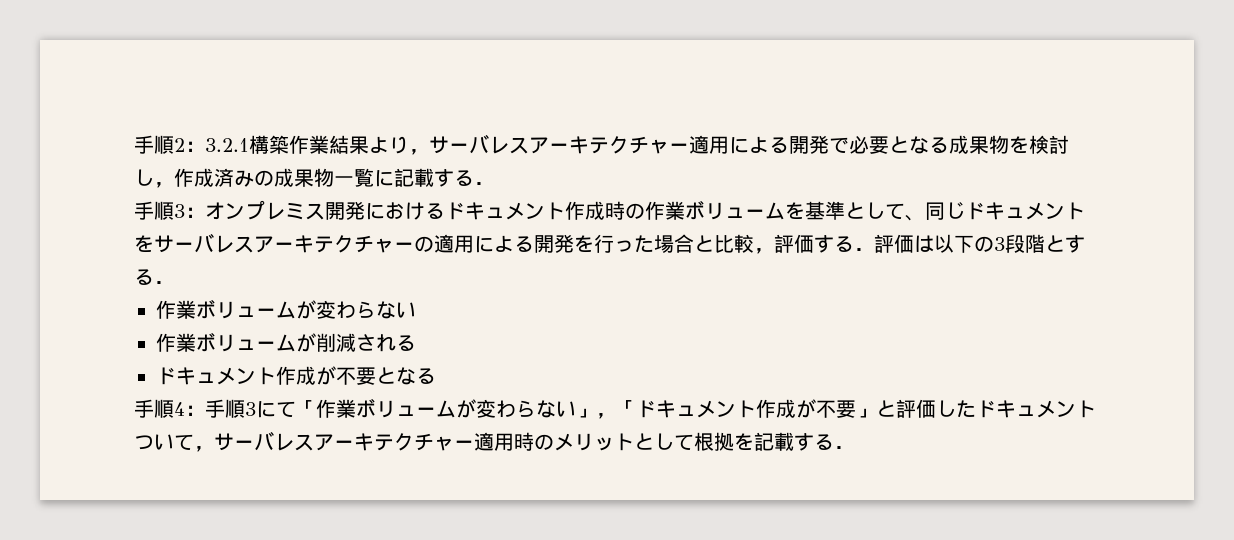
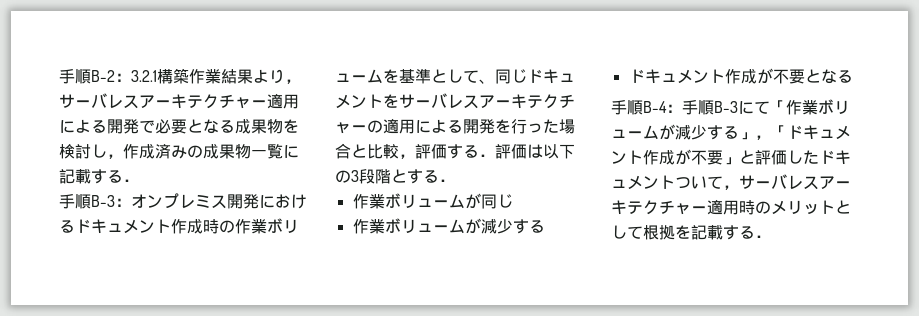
- 手順2：3.2.1構築作業結果より，サーバレスアーキテクチャー適用による開発で必要となる成果物を検討し，作成済みの成果物一覧に記載する．
+ 手順B-2：3.2.1構築作業結果より，サーバレスアーキテクチャー適用による開発で必要となる成果物を検討し，作成済みの成果物一覧に記載する．
- 手順3：オンプレミス開発におけるドキュメント作成時の作業ボリュームを基準として、同じドキュメントをサーバレスアーキテクチャーの適用による開発を行った場合と比較，評価する．評価は以下の3段階とする．
- 作業ボリュームが変わらない
- 作業ボリュームが削減される
+ 手順B-3：オンプレミス開発におけるドキュメント作成時の作業ボリュームを基準として、同じドキュメントをサーバレスアーキテクチャーの適用による開発を行った場合と比較，評価する．評価は以下の3段階とする．
+ 作業ボリュームが同じ
+ 作業ボリュームが減少する
- 手順4：手順3にて「作業ボリュームが変わらない」，「ドキュメント作成が不要」と評価したドキュメントついて，サーバレスアーキテクチャー適用時のメリットとして根拠を記載する．
+ 手順B-4：手順B-3にて「作業ボリュームが減少する」，「ドキュメント作成が不要」と評価したドキュメントついて，サーバレスアーキテクチャー適用時のメリットとして根拠を記載する．

